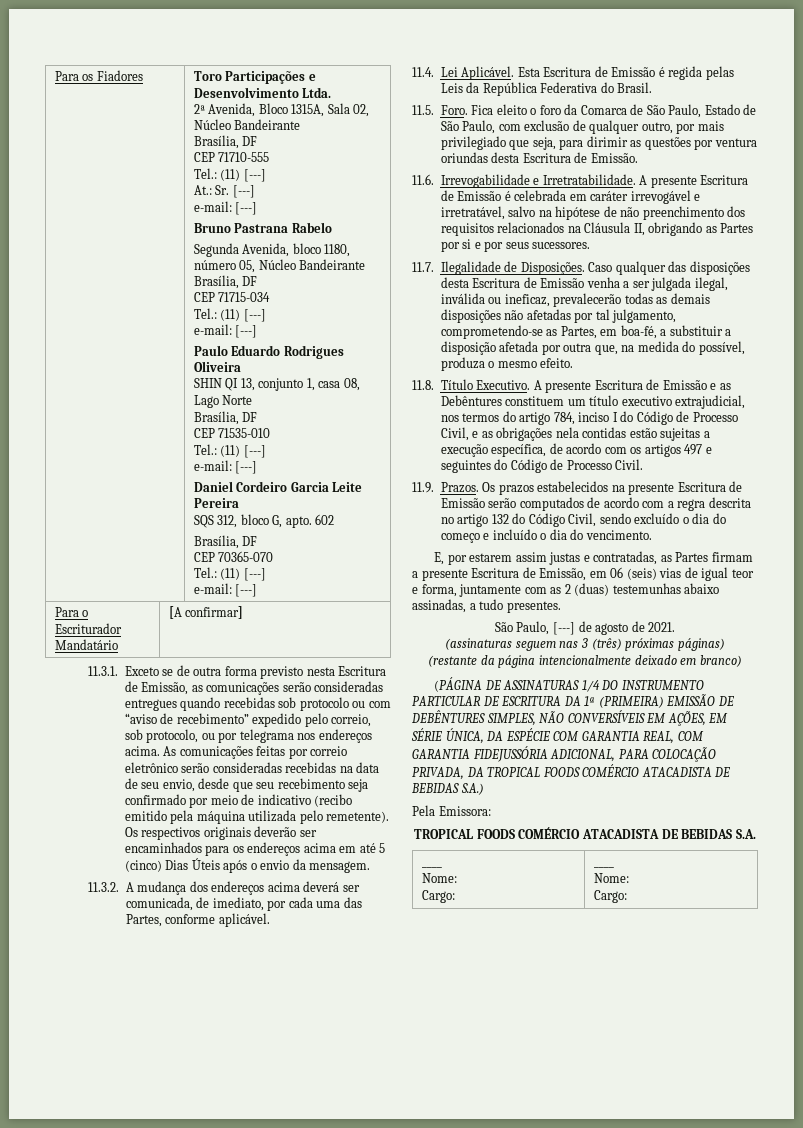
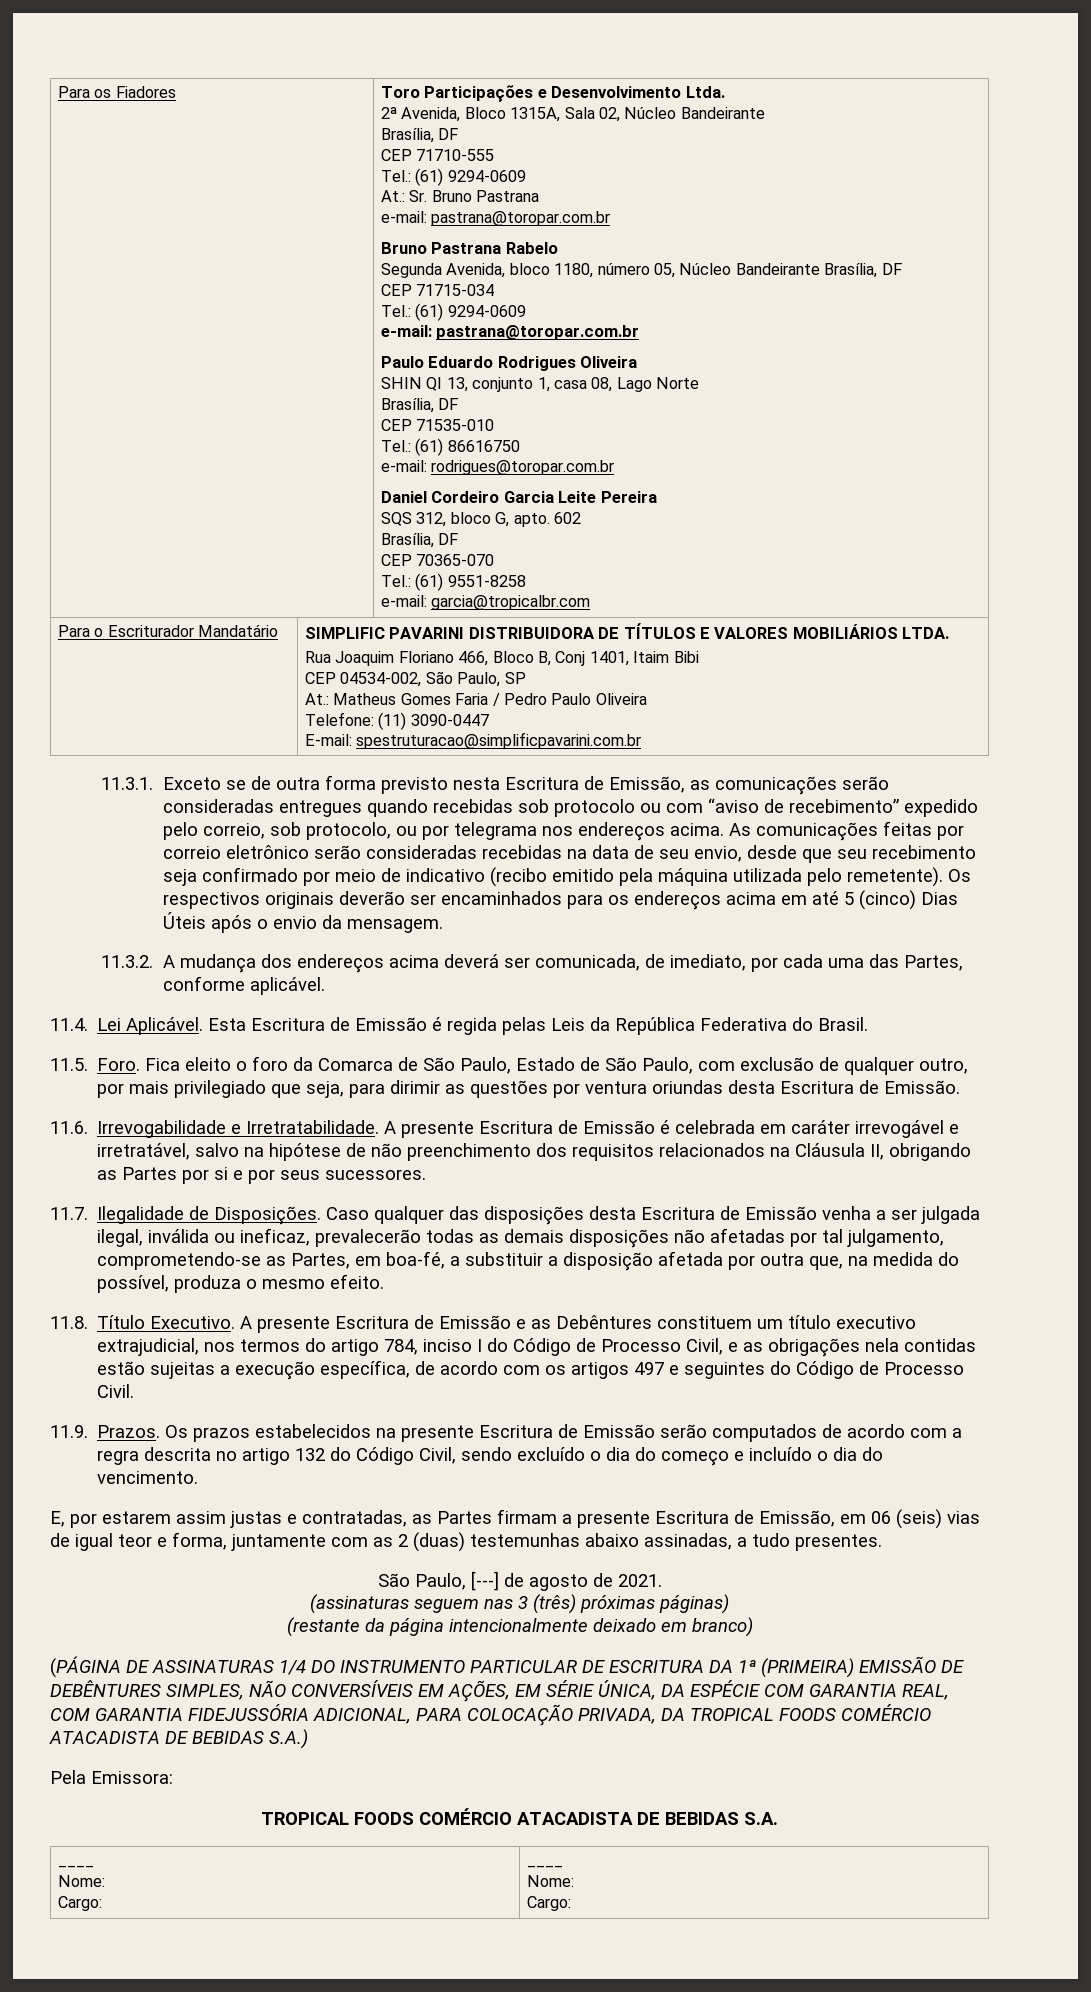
  CEP 71710-555
- Tel.: (11) [---]
+ Tel.: (61) 9294-0609
- At.: Sr. [---]
- e-mail: [---]
+ At.: Sr. Bruno Pastrana
+ e-mail: pastrana@toropar.com.br
  CEP 71715-034
- Tel.: (11) [---]
- e-mail: [---]
+ Tel.: (61) 9294-0609
+ e-mail: pastrana@toropar.com.br
  CEP 71535-010
- Tel.: (11) [---]
- e-mail: [---]
+ Tel.: (61) 86616750
+ e-mail: rodrigues@toropar.com.br
  CEP 70365-070
- Tel.: (11) [---]
- e-mail: [---]
+ Tel.: (61) 9551-8258
+ e-mail: garcia@tropicalbr.com
- [A confirmar]
+ SIMPLIFIC PAVARINI DISTRIBUIDORA DE TÍTULOS E VALORES MOBILIÁRIOS LTDA.
+ Rua Joaquim Floriano 466, Bloco B, Conj 1401, Itaim Bibi
+ CEP 04534-002, São Paulo, SP
+ At.: Matheus Gomes Faria / Pedro Paulo Oliveira
+ Telefone: (11) 3090-0447
+ E-mail: spestruturacao@simplificpavarini.com.br

